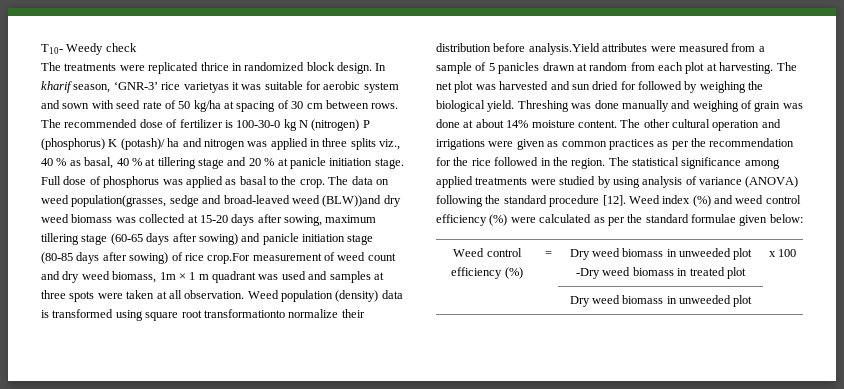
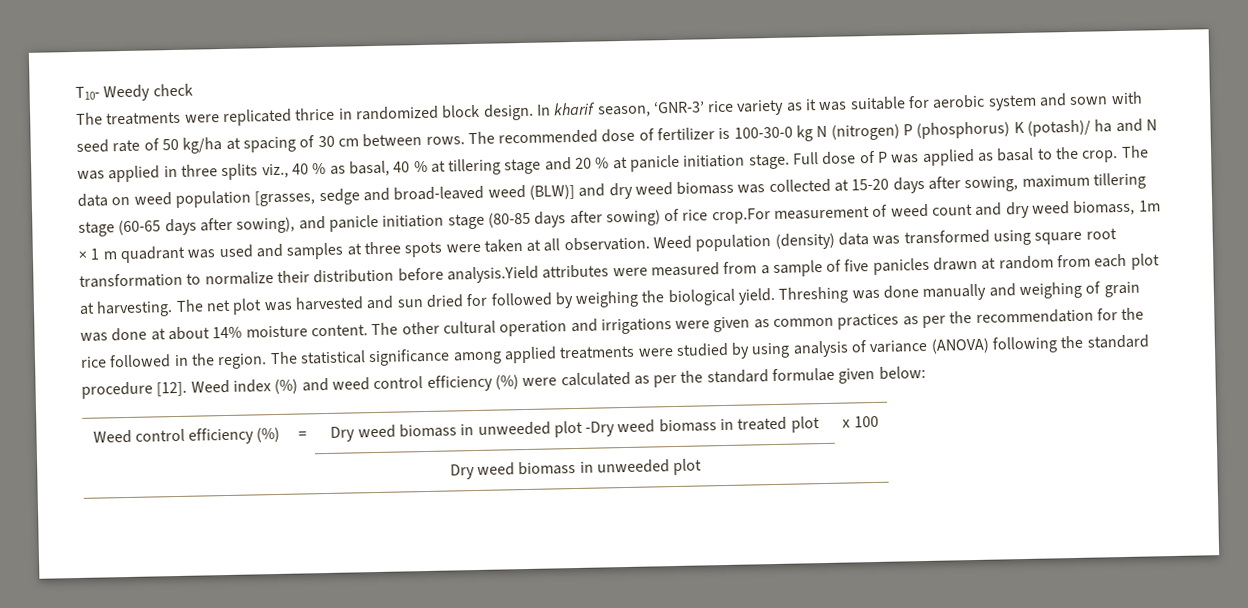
- In kharif season, ‘GNR-3’ rice varietyas it was suitable for aerobic system and sown with seed rate of 50 kg/ha at spacing of 30 cm between rows.
+ In kharif season, ‘GNR-3’ rice variety as it was suitable for aerobic system and sown with seed rate of 50 kg/ha at spacing of 30 cm between rows.
- The recommended dose of fertilizer is 100-30-0 kg N (nitrogen) P (phosphorus) K (potash)/ ha and nitrogen was applied in three splits viz., 40 % as basal, 40 % at tillering stage and 20 % at panicle initiation stage.
+ The recommended dose of fertilizer is 100-30-0 kg N (nitrogen) P (phosphorus) K (potash)/ ha and N was applied in three splits viz., 40 % as basal, 40 % at tillering stage and 20 % at panicle initiation stage.
- Full dose of phosphorus was applied as basal to the crop.
+ Full dose of P was applied as basal to the crop.
- The data on weed population(grasses, sedge and broad-leaved weed (BLW))and dry weed biomass was collected at 15-20 days after sowing, maximum tillering stage (60-65 days after sowing) and panicle initiation stage (80-85 days after sowing) of rice crop.For measurement of weed count and dry weed biomass, 1m × 1 m quadrant was used and samples at three spots were taken at all observation.
+ The data on weed population [grasses, sedge and broad-leaved weed (BLW)] and dry weed biomass was collected at 15-20 days after sowing, maximum tillering stage (60-65 days after sowing), and panicle initiation stage (80-85 days after sowing) of rice crop.For measurement of weed count and dry weed biomass, 1m × 1 m quadrant was used and samples at three spots were taken at all observation.
- Weed population (density) data is transformed using square root transformationto normalize their distribution before analysis.Yield attributes were measured from a sample of 5 panicles drawn at random from each plot at harvesting.
+ Weed population (density) data was transformed using square root transformation to normalize their distribution before analysis.Yield attributes were measured from a sample of five panicles drawn at random from each plot at harvesting.

